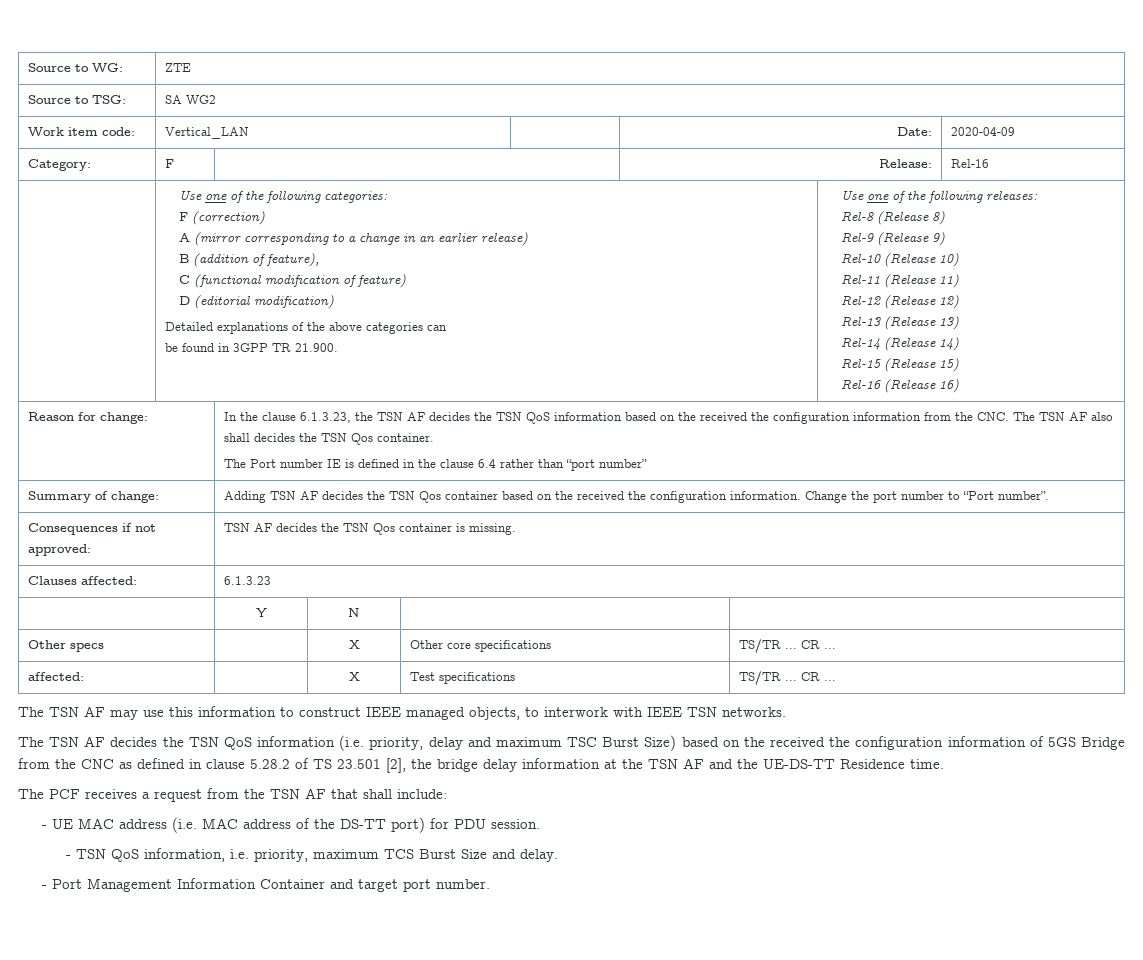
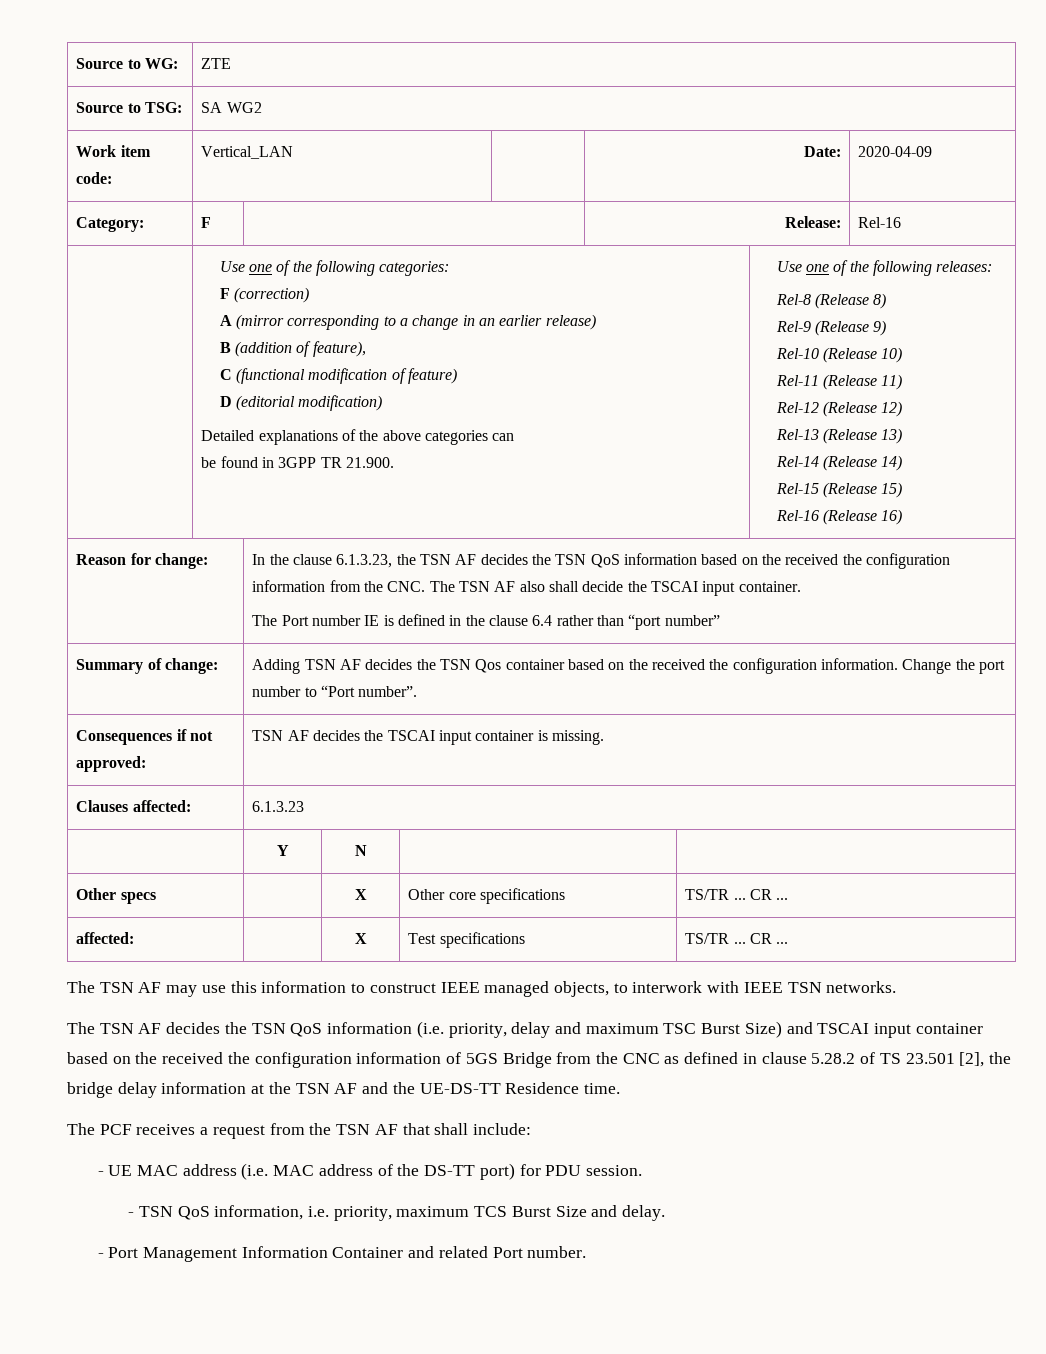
- In the clause 6.1.3.23, the TSN AF decides the TSN QoS information based on the received the configuration information from the CNC. The TSN AF also shall decides the TSN Qos container.
+ In the clause 6.1.3.23, the TSN AF decides the TSN QoS information based on the received the configuration information from the CNC. The TSN AF also shall decide the TSCAI input container.
- Consequences if not approved: | TSN AF decides the TSN Qos container is missing.
+ Consequences if not approved: | TSN AF decides the TSCAI input container is missing.
- The TSN AF decides the TSN QoS information (i.e. priority, delay and maximum TSC Burst Size) based on the received the configuration information of 5GS Bridge from the CNC as defined in clause 5.28.2 of TS 23.501 [2], the bridge delay information at the TSN AF and the UE-DS-TT Residence time.
+ The TSN AF decides the TSN QoS information (i.e. priority, delay and maximum TSC Burst Size) and TSCAI input container based on the received the configuration information of 5GS Bridge from the CNC as defined in clause 5.28.2 of TS 23.501 [2], the bridge delay information at the TSN AF and the UE-DS-TT Residence time.
- - Port Management Information Container and target port number.
+ - Port Management Information Container and related Port number.

